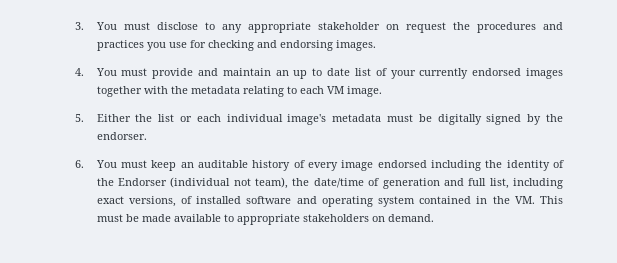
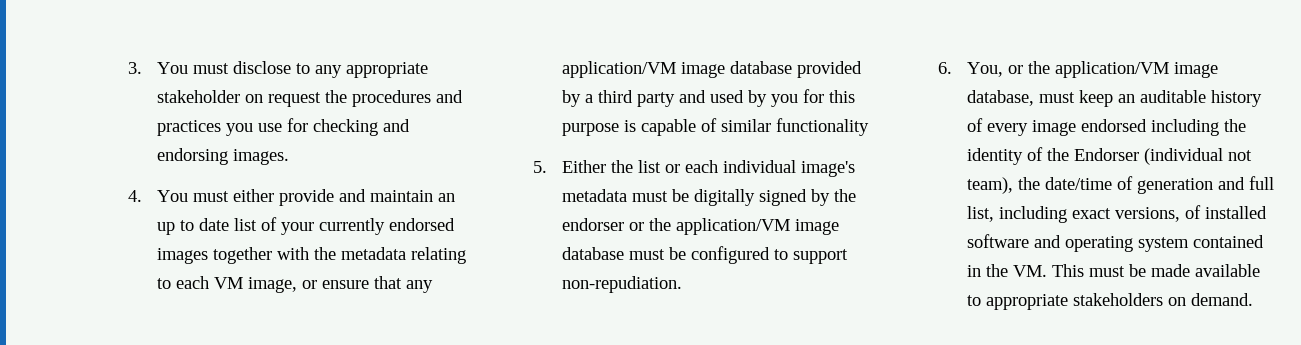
- 4. You must provide and maintain an up to date list of your currently endorsed images together with the metadata relating to each VM image.
+ 4. You must either provide and maintain an up to date list of your currently endorsed images together with the metadata relating to each VM image, or ensure that any application/VM image database provided by a third party and used by you for this purpose is capable of similar functionality
- 5. Either the list or each individual image's metadata must be digitally signed by the endorser.
- 6. You must keep an auditable history of every image endorsed including the identity of the Endorser (individual not team), the date/time of generation and full list, including exact versions, of installed software and operating system contained in the VM. This must be made available to appropriate stakeholders on demand.
+ 5. Either the list or each individual image's metadata must be digitally signed by the endorser or the application/VM image database must be configured to support non-repudiation.
+ 6. You, or the application/VM image database, must keep an auditable history of every image endorsed including the identity of the Endorser (individual not team), the date/time of generation and full list, including exact versions, of installed software and operating system contained in the VM. This must be made available to appropriate stakeholders on demand.

